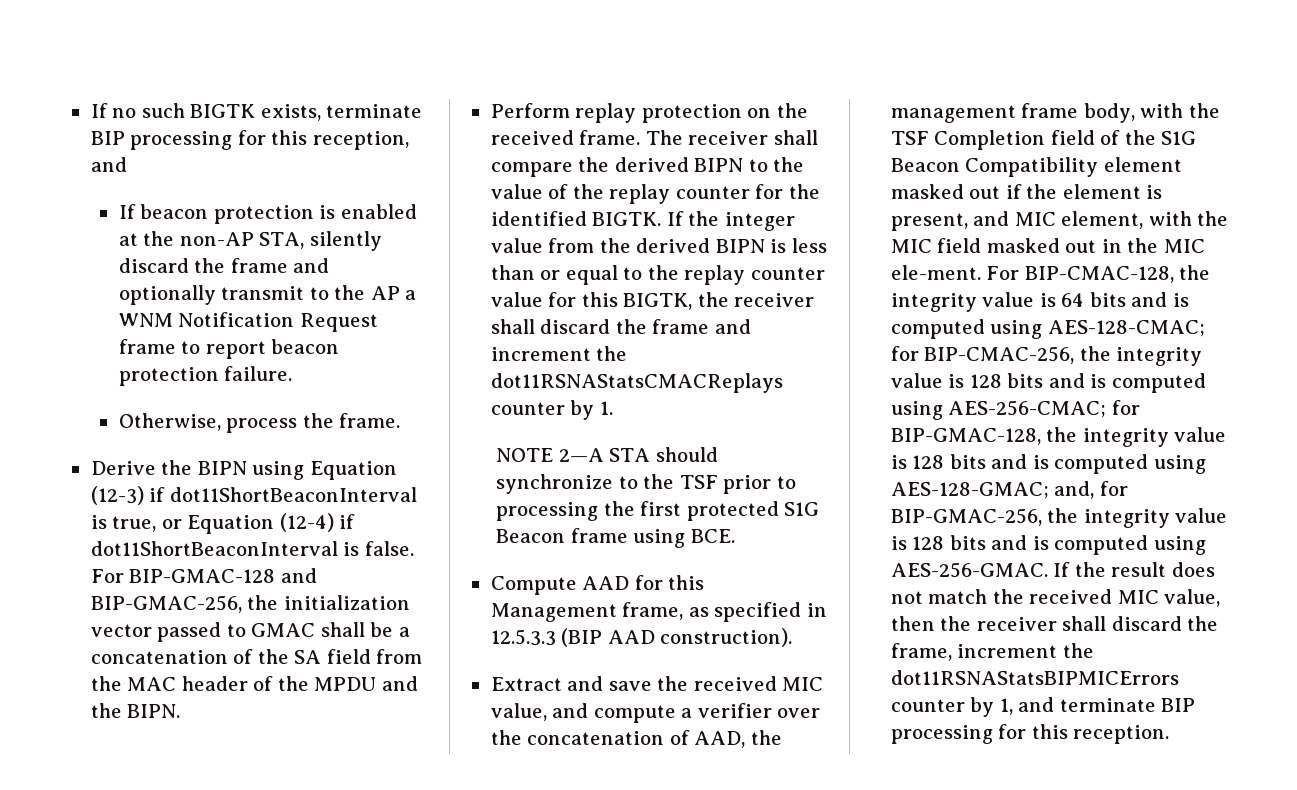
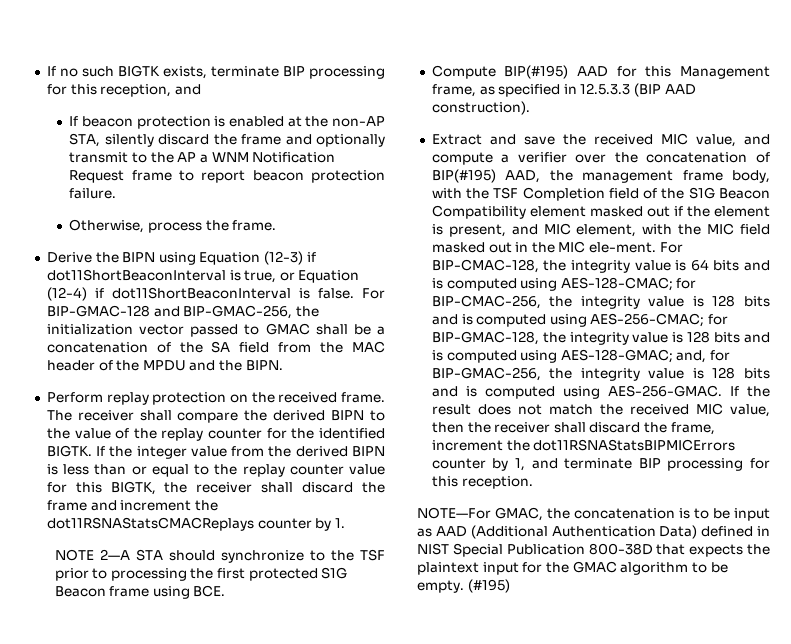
- Compute AAD for this Management frame, as specified in 12.5.3.3 (BIP AAD construction).
+ Compute BIP(#195) AAD for this Management frame, as specified in 12.5.3.3 (BIP AAD construction).
- Extract and save the received MIC value, and compute a verifier over the concatenation of AAD, the management frame body, with the TSF Completion field of the S1G Beacon Compatibility element masked out if the element is present, and MIC element, with the MIC field masked out in the MIC ele-ment.
+ Extract and save the received MIC value, and compute a verifier over the concatenation of BIP(#195) AAD, the management frame body, with the TSF Completion field of the S1G Beacon Compatibility element masked out if the element is present, and MIC element, with the MIC field masked out in the MIC ele-ment.
+ NOTE—For GMAC, the concatenation is to be input as AAD (Additional Authentication Data) defined in NIST Special Publication 800-38D that expects the plaintext input for the GMAC algorithm to be empty. (#195)

